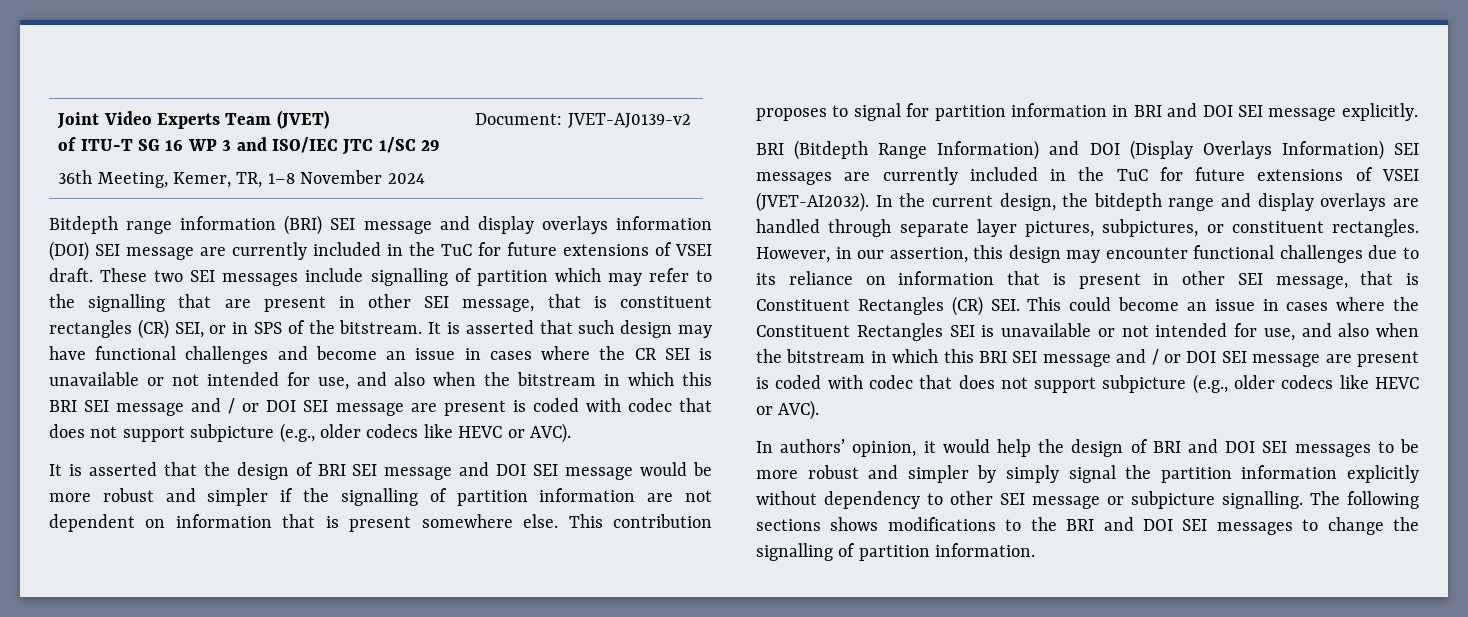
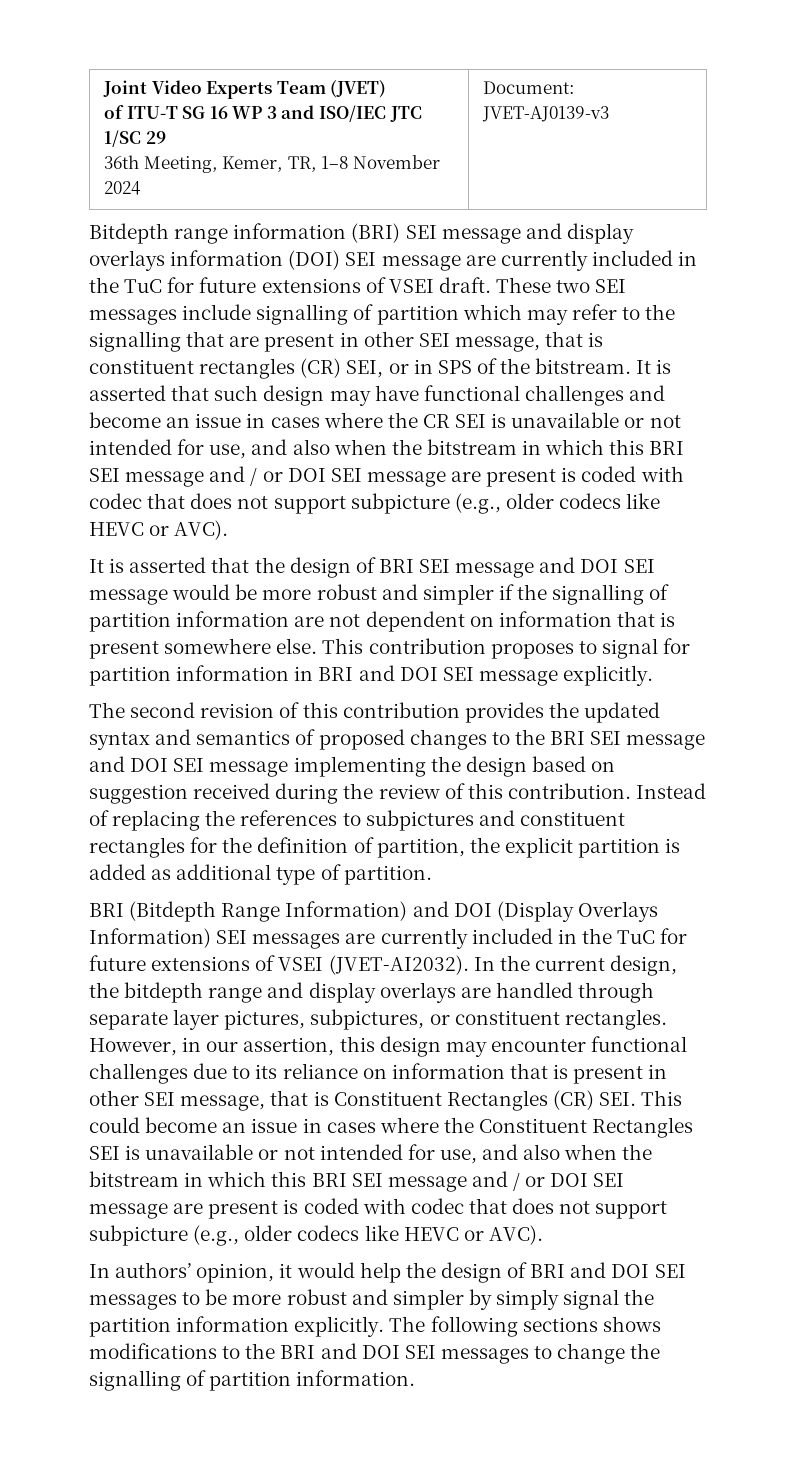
  Joint Video Experts Team (JVET)
  of ITU-T SG 16 WP 3 and ISO/IEC JTC 1/SC 29
- 36th Meeting, Kemer, TR, 1–8 November 2024 | Document: JVET-AJ0139-v2
+ 36th Meeting, Kemer, TR, 1–8 November 2024 | Document: JVET-AJ0139-v3
+ The second revision of this contribution provides the updated syntax and semantics of proposed changes to the BRI SEI message and DOI SEI message implementing the design based on suggestion received during the review of this contribution. Instead of replacing the references to subpictures and constituent rectangles for the definition of partition, the explicit partition is added as additional type of partition.
- In authors’ opinion, it would help the design of BRI and DOI SEI messages to be more robust and simpler by simply signal the partition information explicitly without dependency to other SEI message or subpicture signalling.
+ In authors’ opinion, it would help the design of BRI and DOI SEI messages to be more robust and simpler by simply signal the partition information explicitly.

